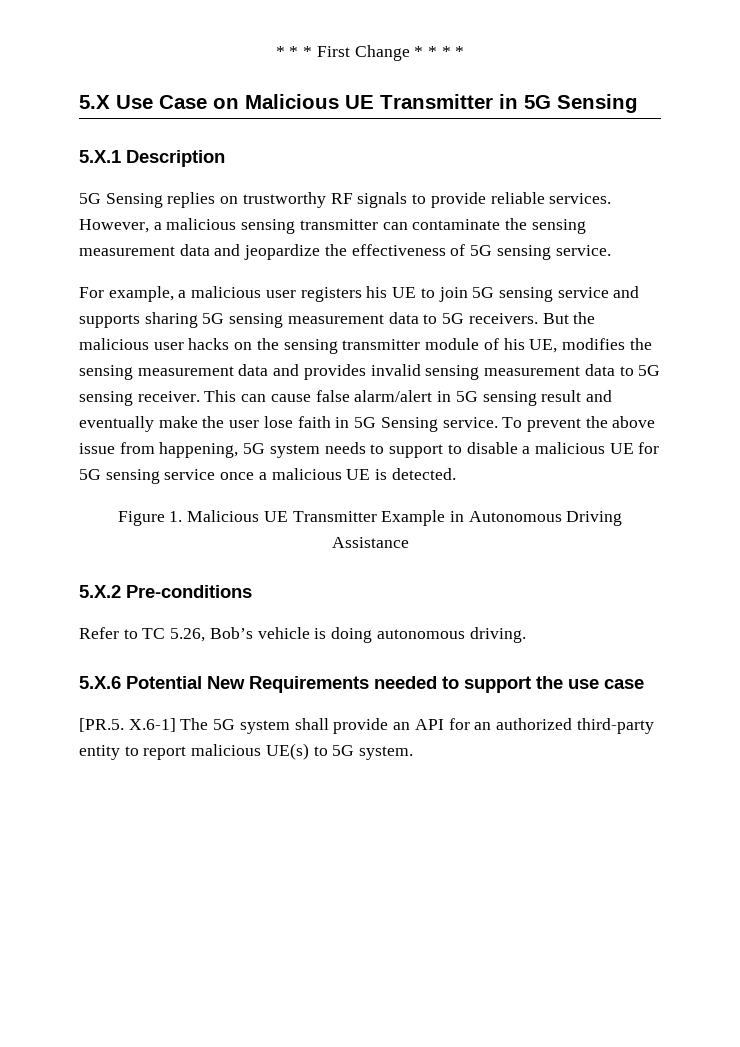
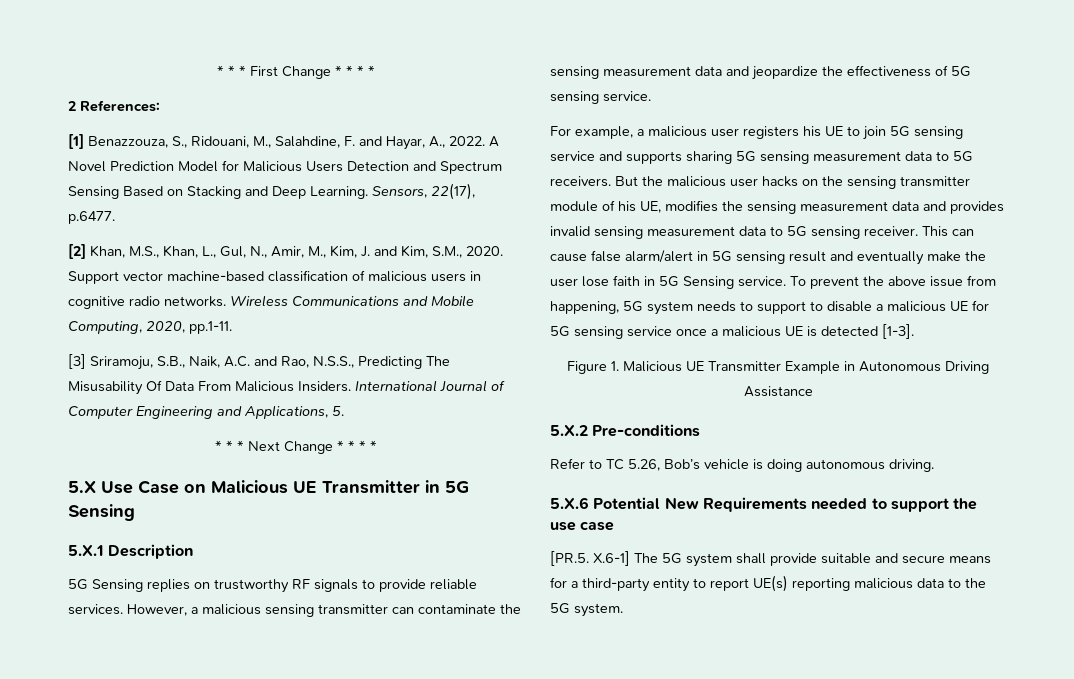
+ 2 References:
+ [1] Benazzouza, S., Ridouani, M., Salahdine, F. and Hayar, A., 2022. A Novel Prediction Model for Malicious Users Detection and Spectrum Sensing Based on Stacking and Deep Learning. Sensors, 22(17), p.6477.
+ [2] Khan, M.S., Khan, L., Gul, N., Amir, M., Kim, J. and Kim, S.M., 2020. Support vector machine-based classification of malicious users in cognitive radio networks. Wireless Communications and Mobile Computing, 2020, pp.1-11.
+ [3] Sriramoju, S.B., Naik, A.C. and Rao, N.S.S., Predicting The Misusability Of Data From Malicious Insiders. International Journal of Computer Engineering and Applications, 5.
+ * * * Next Change * * * *
- To prevent the above issue from happening, 5G system needs to support to disable a malicious UE for 5G sensing service once a malicious UE is detected.
+ To prevent the above issue from happening, 5G system needs to support to disable a malicious UE for 5G sensing service once a malicious UE is detected [1-3].
- [PR.5. X.6-1] The 5G system shall provide an API for an authorized third-party entity to report malicious UE(s) to 5G system.
+ [PR.5. X.6-1] The 5G system shall provide suitable and secure means for a third-party entity to report UE(s) reporting malicious data to the 5G system.

